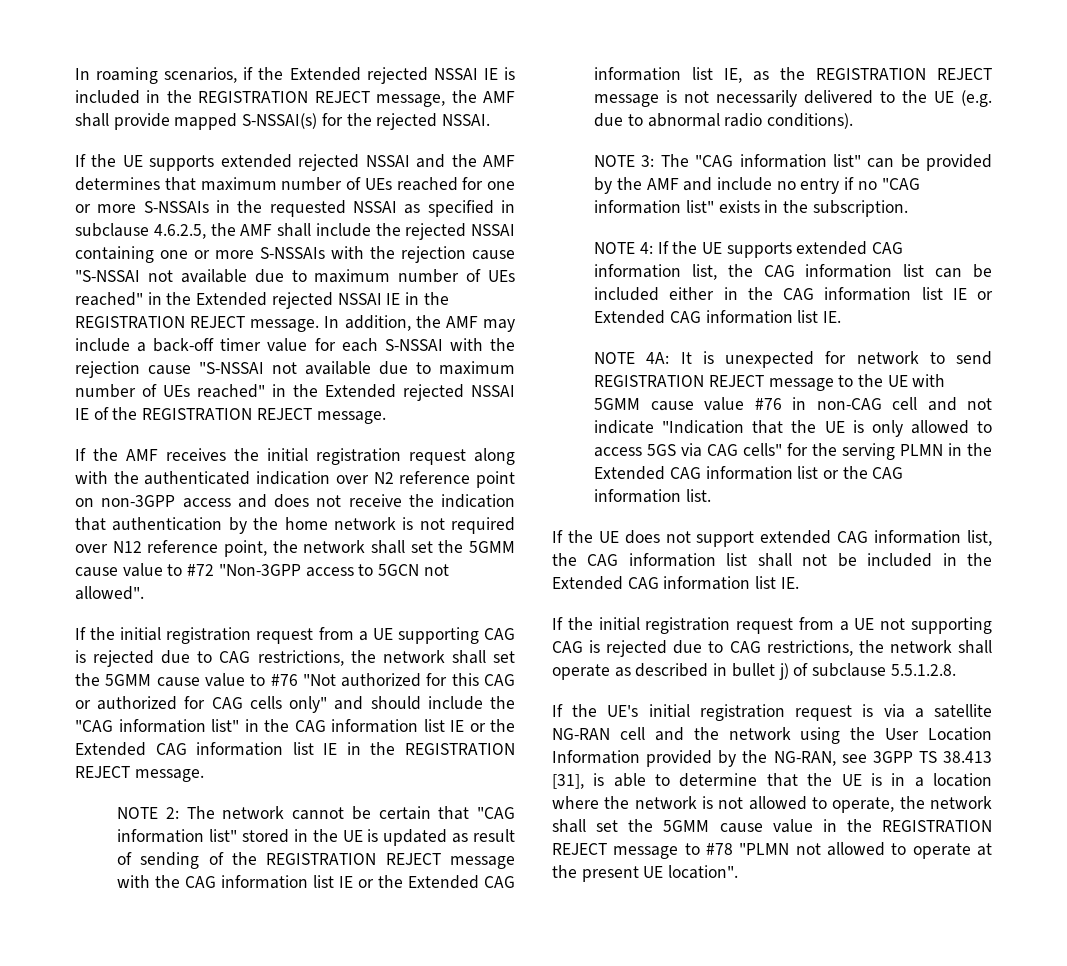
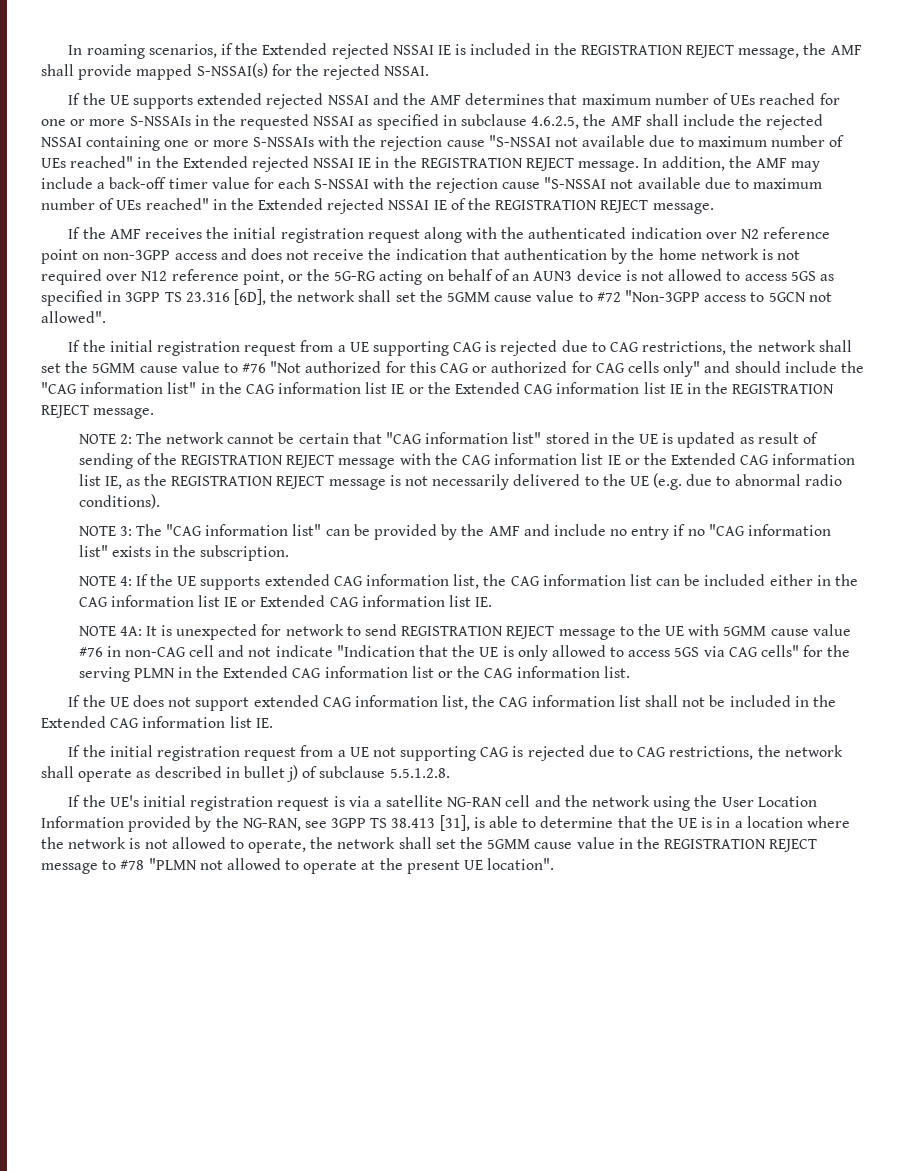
- If the AMF receives the initial registration request along with the authenticated indication over N2 reference point on non-3GPP access and does not receive the indication that authentication by the home network is not required over N12 reference point, the network shall set the 5GMM cause value to #72 "Non-3GPP access to 5GCN not allowed".
+ If the AMF receives the initial registration request along with the authenticated indication over N2 reference point on non-3GPP access and does not receive the indication that authentication by the home network is not required over N12 reference point, or the 5G-RG acting on behalf of an AUN3 device is not allowed to access 5GS as specified in 3GPP TS 23.316 [6D], the network shall set the 5GMM cause value to #72 "Non-3GPP access to 5GCN not allowed".

